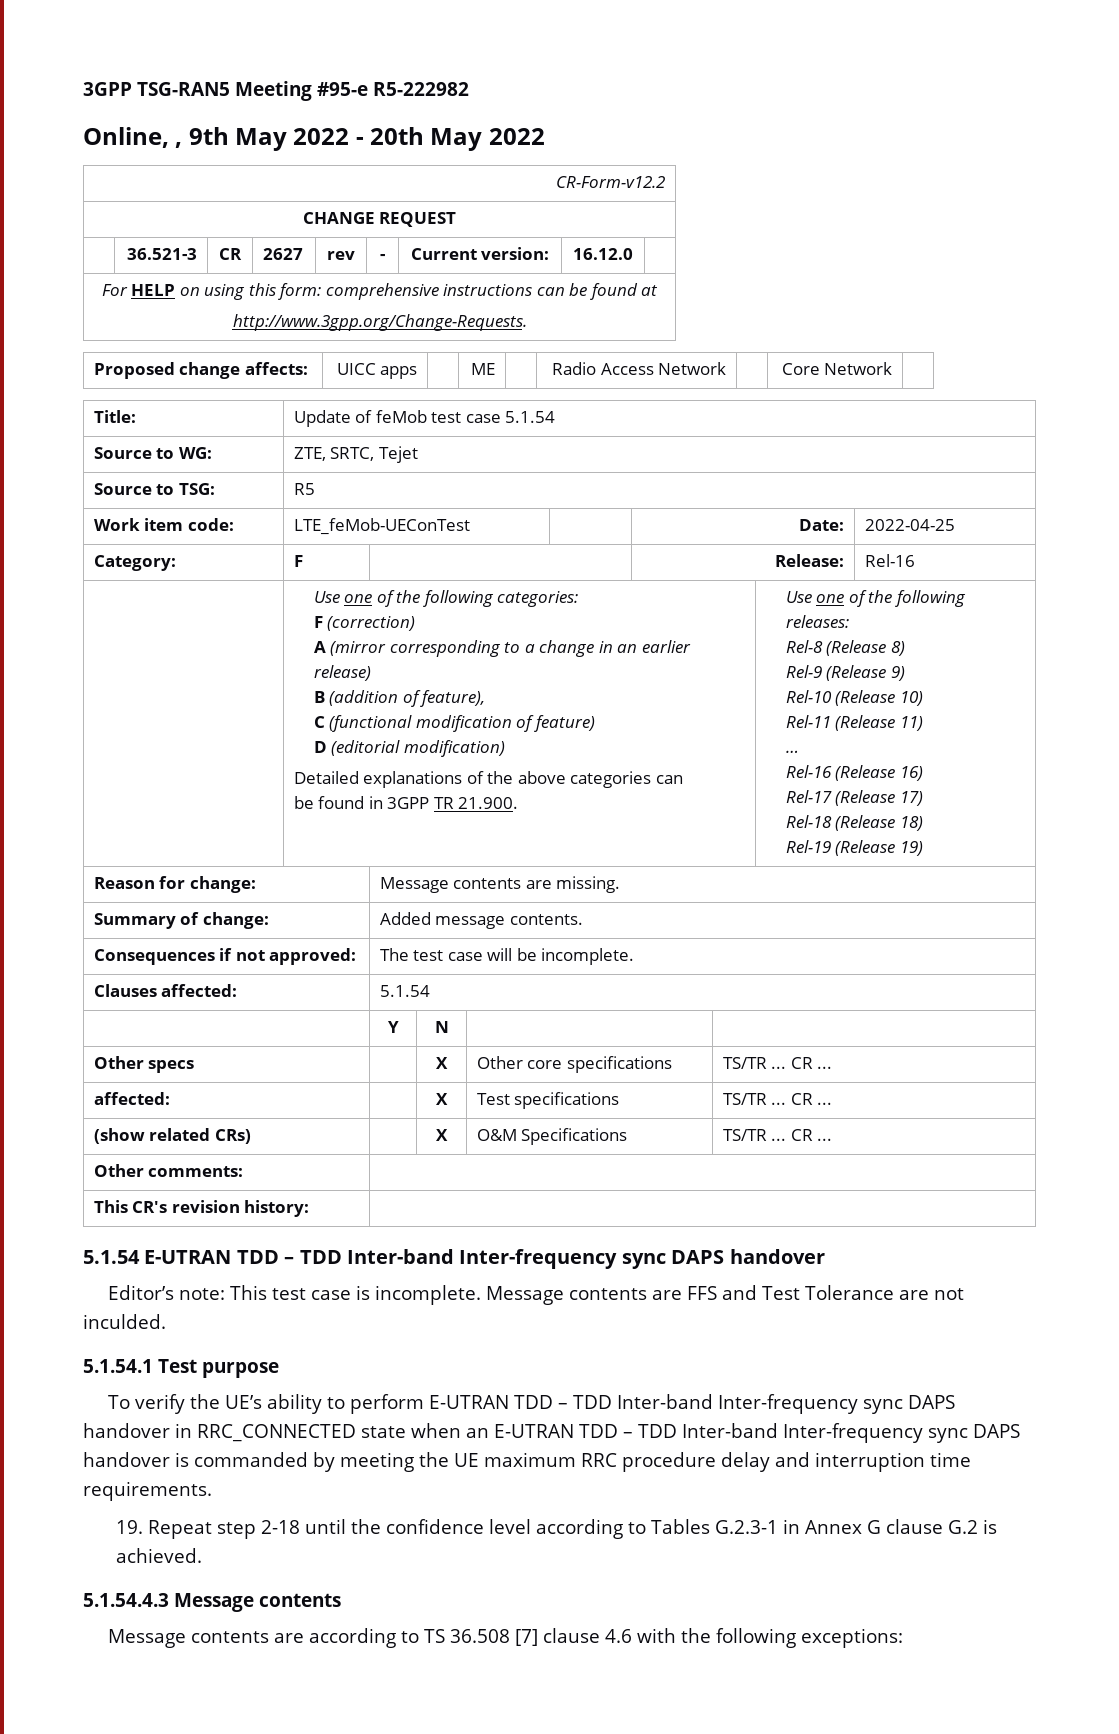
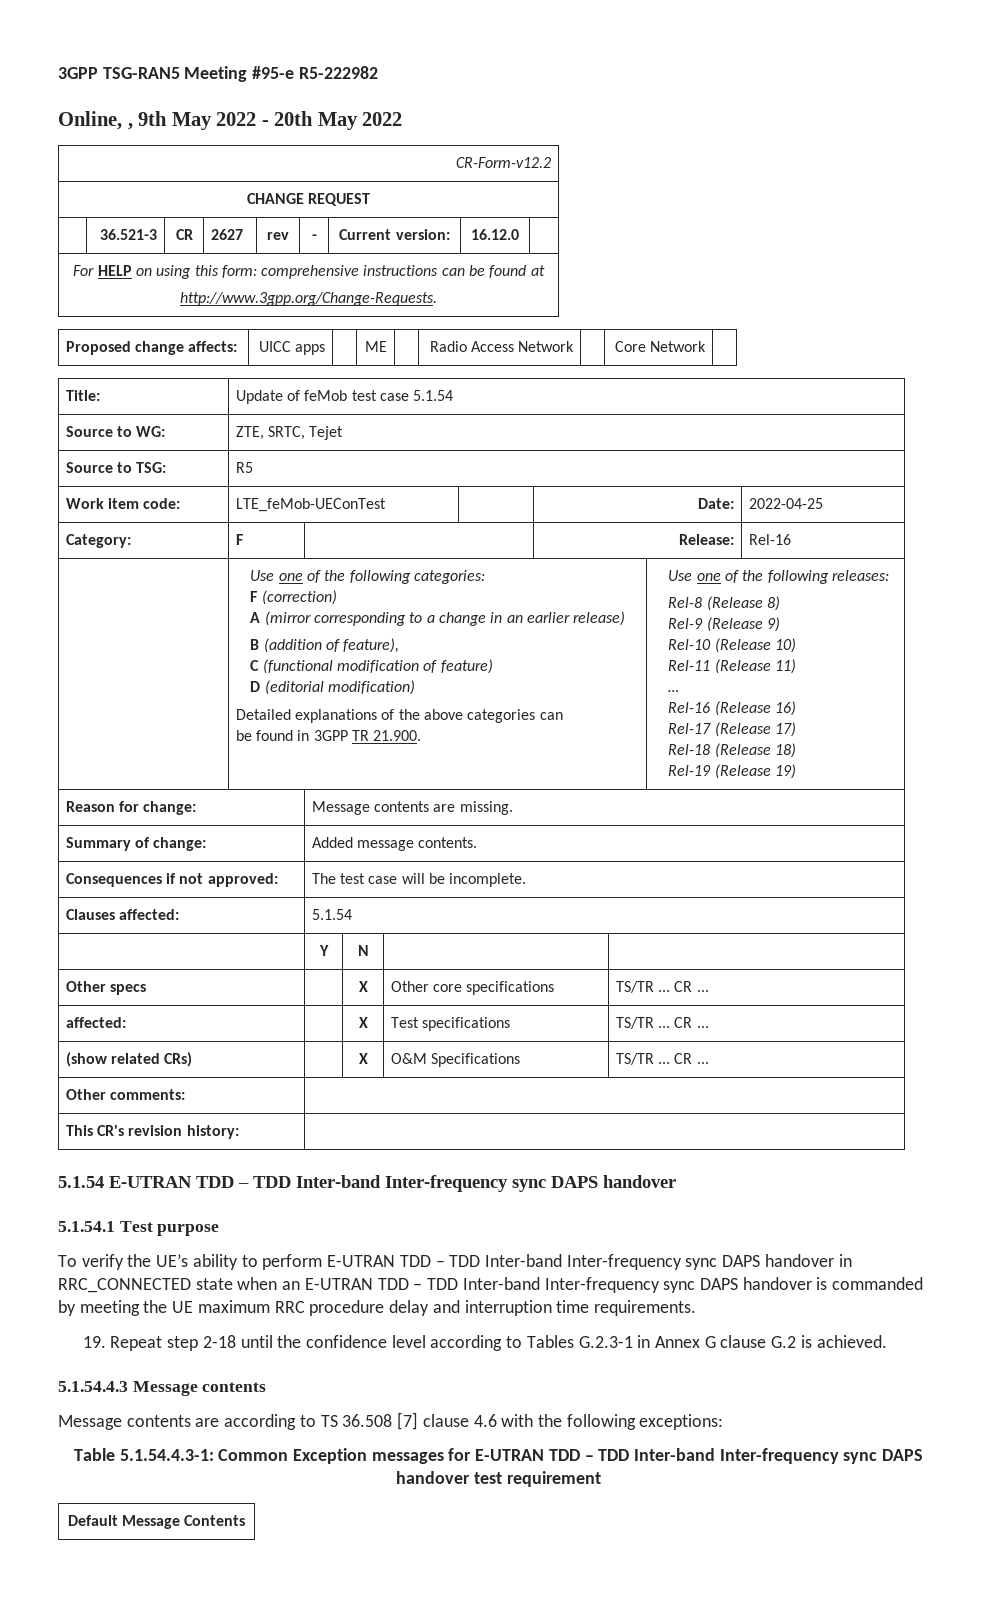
- Editor’s note: This test case is incomplete. Message contents are FFS and Test Tolerance are not inculded.
+ Table 5.1.54.4.3-1: Common Exception messages for E-UTRAN TDD – TDD Inter-band Inter-frequency sync DAPS handover test requirement
+ Default Message Contents

